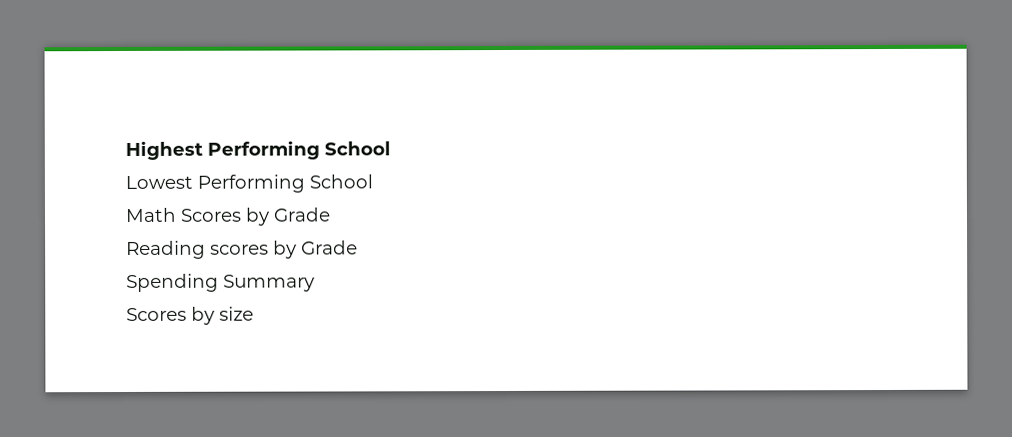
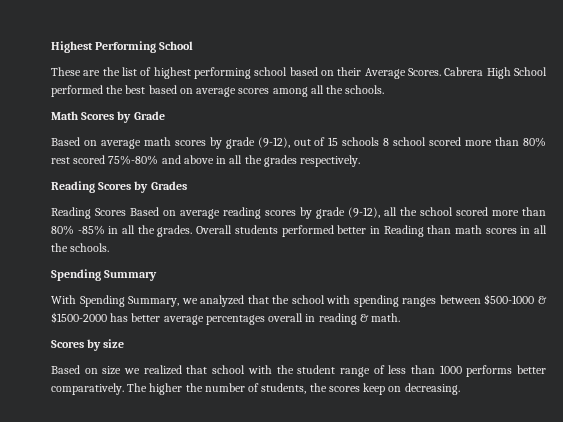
- Lowest Performing School
+ These are the list of highest performing school based on their Average Scores. Cabrera High School performed the best based on average scores among all the schools.
  Math Scores by Grade
- Reading scores by Grade
+ Based on average math scores by grade (9-12), out of 15 schools 8 school scored more than 80% rest scored 75%-80% and above in all the grades respectively.
+ Reading Scores by Grades
+ Reading Scores Based on average reading scores by grade (9-12), all the school scored more than 80% -85% in all the grades. Overall students performed better in Reading than math scores in all the schools.
  Spending Summary
+ With Spending Summary, we analyzed that the school with spending ranges between $500-1000 & $1500-2000 has better average percentages overall in reading & math.
  Scores by size
+ Based on size we realized that school with the student range of less than 1000 performs better comparatively. The higher the number of students, the scores keep on decreasing.

